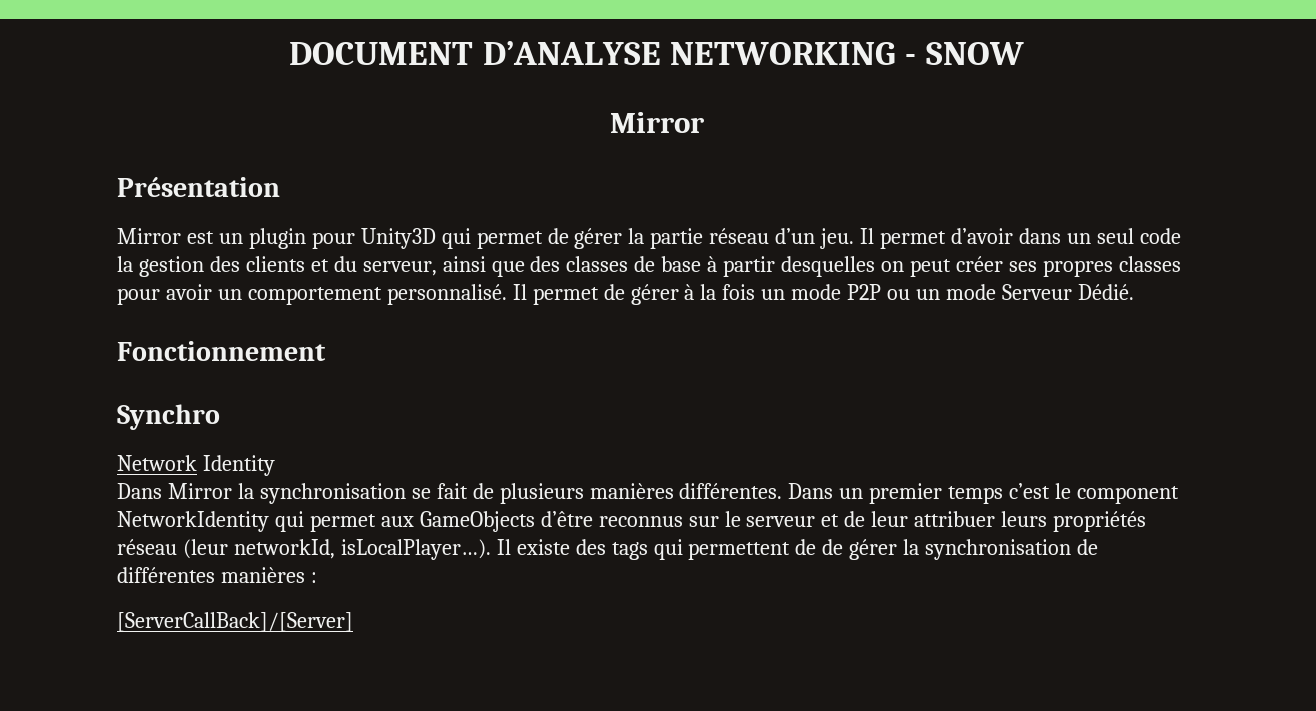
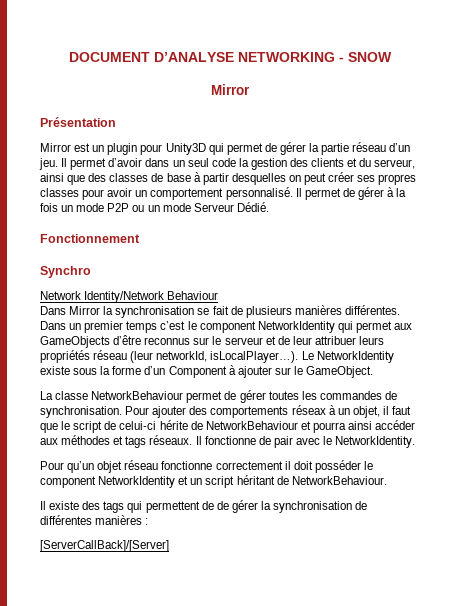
- Network Identity
+ Network Identity/Network Behaviour
- Dans un premier temps c’est le component NetworkIdentity qui permet aux GameObjects d’être reconnus sur le serveur et de leur attribuer leurs propriétés réseau (leur networkId, isLocalPlayer…). Il existe des tags qui permettent de de gérer la synchronisation de différentes manières :
+ Dans un premier temps c’est le component NetworkIdentity qui permet aux GameObjects d’être reconnus sur le serveur et de leur attribuer leurs propriétés réseau (leur networkId, isLocalPlayer…). Le NetworkIdentity existe sous la forme d’un Component à ajouter sur le GameObject.
+ La classe NetworkBehaviour permet de gérer toutes les commandes de synchronisation. Pour ajouter des comportements réseax à un objet, il faut que le script de celui-ci hérite de NetworkBehaviour et pourra ainsi accéder aux méthodes et tags réseaux. Il fonctionne de pair avec le NetworkIdentity.
+ Pour qu’un objet réseau fonctionne correctement il doit posséder le component NetworkIdentity et un script héritant de NetworkBehaviour.
+ Il existe des tags qui permettent de de gérer la synchronisation de différentes manières :

